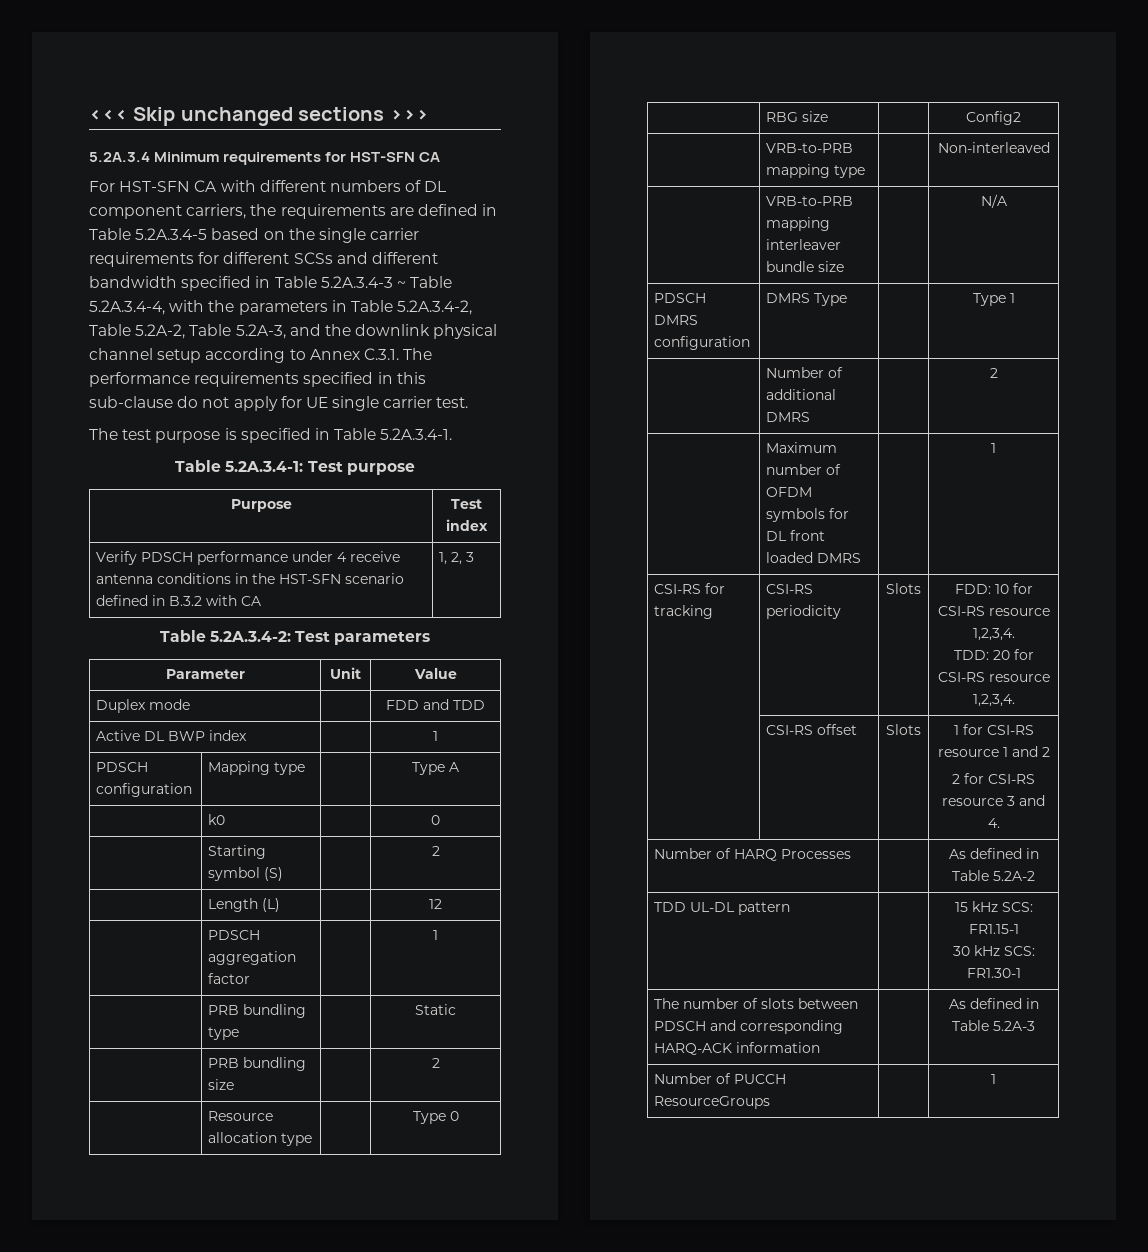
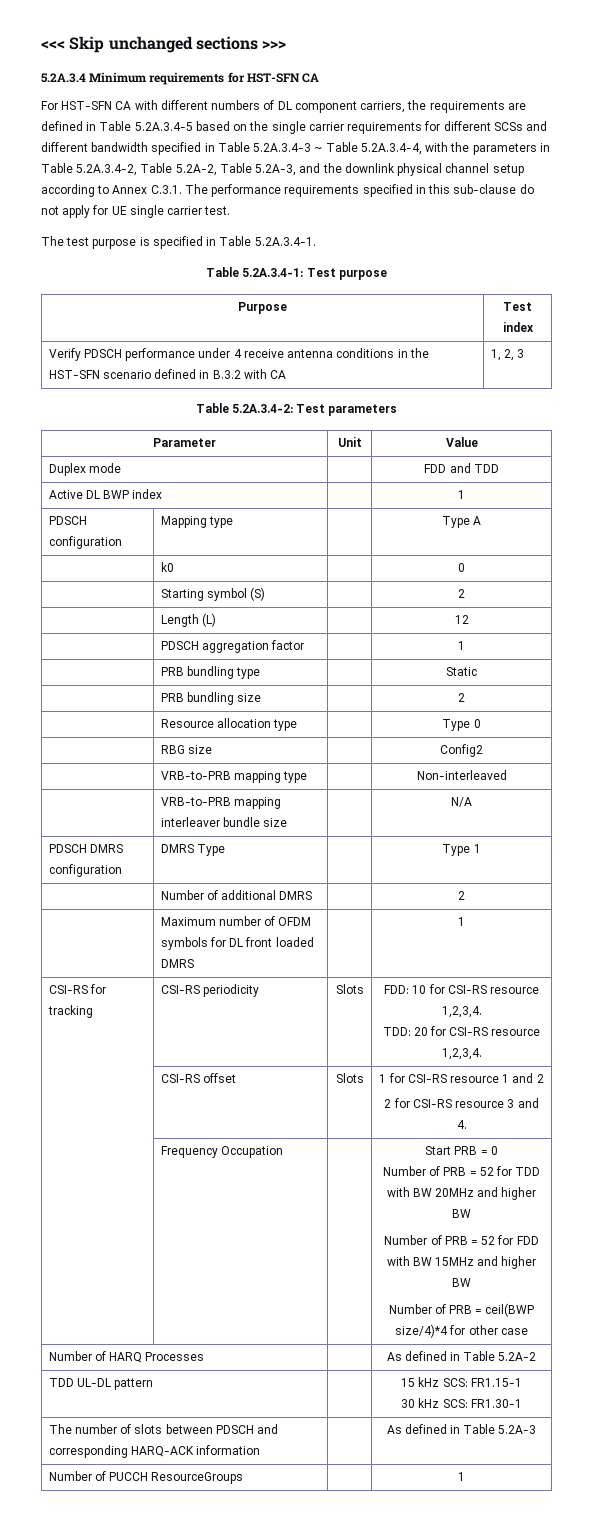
+ Frequency Occupation | | Start PRB = 0
+ Number of PRB = 52 for TDD with BW 20MHz and higher BW
+ Number of PRB = 52 for FDD with BW 15MHz and higher BW
+ Number of PRB = ceil(BWP size/4)*4 for other case

